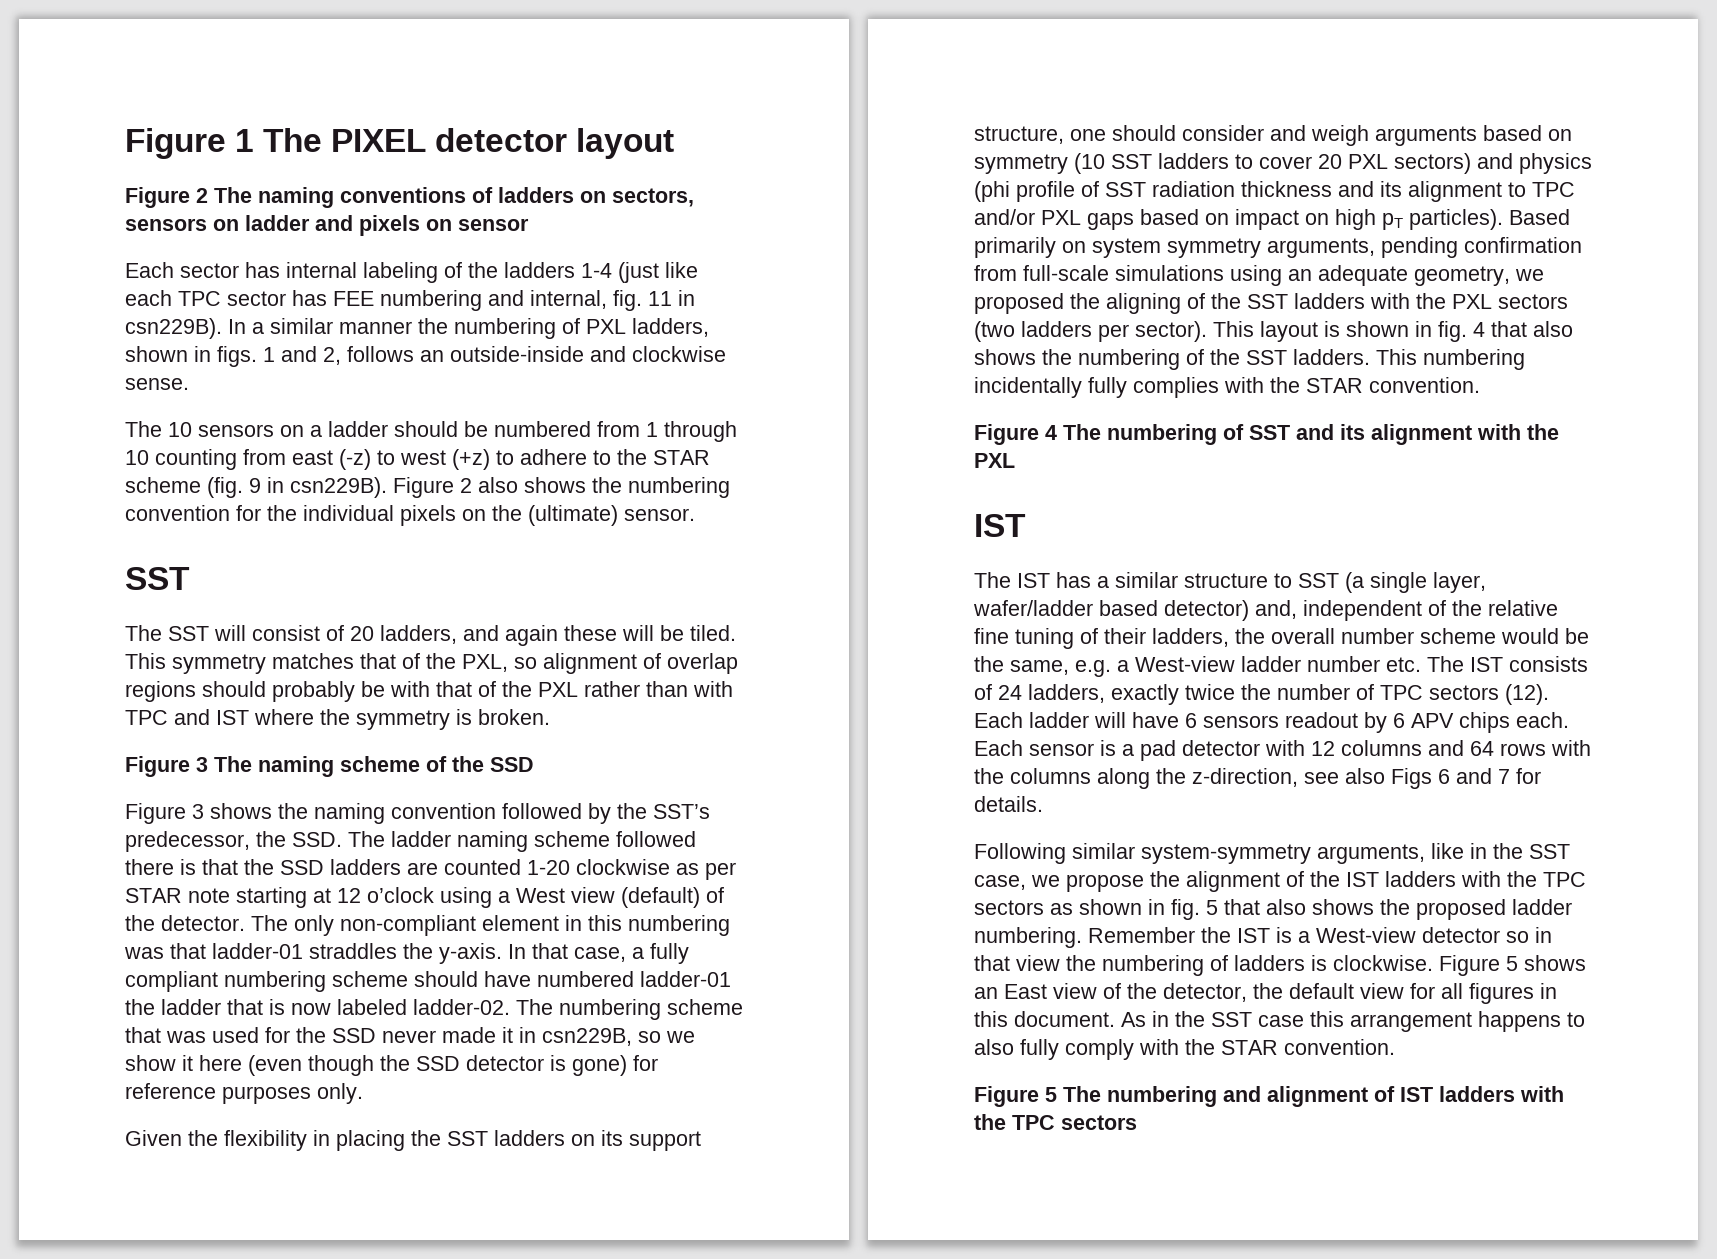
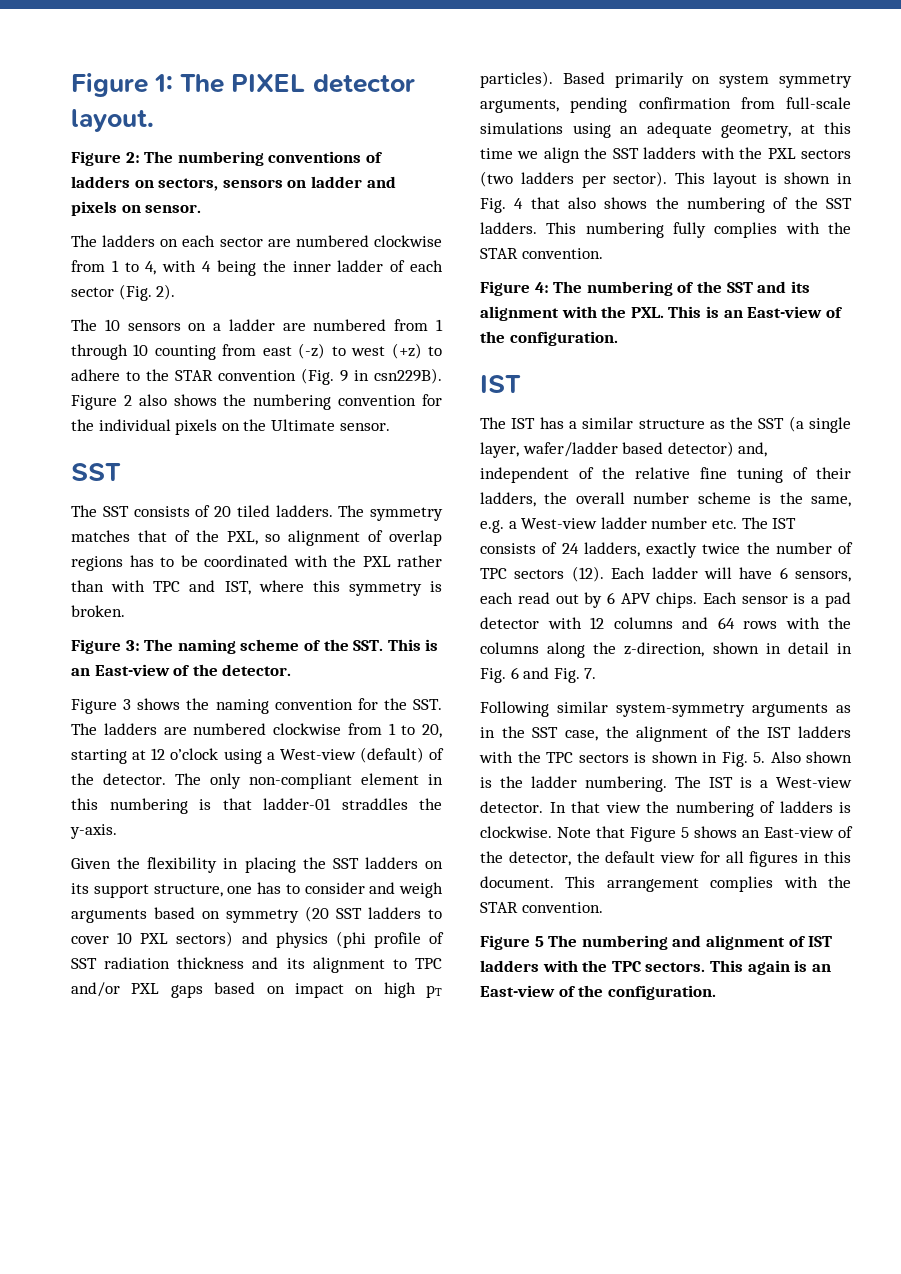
- Figure 1 The PIXEL detector layout
- Figure 2 The naming conventions of ladders on sectors, sensors on ladder and pixels on sensor
- Each sector has internal labeling of the ladders 1-4 (just like each TPC sector has FEE numbering and internal, fig. 11 in csn229B). In a similar manner the numbering of PXL ladders, shown in figs. 1 and 2, follows an outside-inside and clockwise sense.
+ Figure 1: The PIXEL detector layout.
+ Figure 2: The numbering conventions of ladders on sectors, sensors on ladder and pixels on sensor.
+ The ladders on each sector are numbered clockwise from 1 to 4, with 4 being the inner ladder of each sector (Fig. 2).
- The 10 sensors on a ladder should be numbered from 1 through 10 counting from east (-z) to west (+z) to adhere to the STAR scheme (fig. 9 in csn229B).
+ The 10 sensors on a ladder are numbered from 1 through 10 counting from east (-z) to west (+z) to adhere to the STAR convention (Fig. 9 in csn229B).
- Figure 2 also shows the numbering convention for the individual pixels on the (ultimate) sensor.
+ Figure 2 also shows the numbering convention for the individual pixels on the Ultimate sensor.
- The SST will consist of 20 ladders, and again these will be tiled. This symmetry matches that of the PXL, so alignment of overlap regions should probably be with that of the PXL rather than with TPC and IST where the symmetry is broken.
+ The SST consists of 20 tiled ladders. The symmetry matches that of the PXL, so alignment of overlap regions has to be coordinated with the PXL rather than with TPC and IST, where this symmetry is broken.
- Figure 3 The naming scheme of the SSD
+ Figure 3: The naming scheme of the SST. This is an East-view of the detector.
- Figure 3 shows the naming convention followed by the SST’s predecessor, the SSD. The ladder naming scheme followed there is that the SSD ladders are counted 1-20 clockwise as per STAR note starting at 12 o’clock using a West view (default) of the detector.
+ Figure 3 shows the naming convention for the SST. The ladders are numbered clockwise from 1 to 20, starting at 12 o’clock using a West-view (default) of the detector.
- The only non-compliant element in this numbering was that ladder-01 straddles the y-axis. In that case, a fully compliant numbering scheme should have numbered ladder-01 the ladder that is now labeled ladder-02. The numbering scheme that was used for the SSD never made it in csn229B, so we show it here (even though the SSD detector is gone) for reference purposes only.
+ The only non-compliant element in this numbering is that ladder-01 straddles the y-axis.
- Given the flexibility in placing the SST ladders on its support structure, one should consider and weigh arguments based on symmetry (10 SST ladders to cover 20 PXL sectors) and physics (phi profile of SST radiation thickness and its alignment to TPC and/or PXL gaps based on impact on high pT particles).
+ Given the flexibility in placing the SST ladders on its support structure, one has to consider and weigh arguments based on symmetry (20 SST ladders to cover 10 PXL sectors) and physics (phi profile of SST radiation thickness and its alignment to TPC and/or PXL gaps based on impact on high pT particles).
- Based primarily on system symmetry arguments, pending confirmation from full-scale simulations using an adequate geometry, we proposed the aligning of the SST ladders with the PXL sectors (two ladders per sector).
+ Based primarily on system symmetry arguments, pending confirmation from full-scale simulations using an adequate geometry, at this time we align the SST ladders with the PXL sectors (two ladders per sector).
- This layout is shown in fig. 4 that also shows the numbering of the SST ladders.
+ This layout is shown in Fig. 4 that also shows the numbering of the SST ladders.
- This numbering incidentally fully complies with the STAR convention.
+ This numbering fully complies with the STAR convention.
- Figure 4 The numbering of SST and its alignment with the PXL
+ Figure 4: The numbering of the SST and its alignment with the PXL. This is an East-view of the configuration.
- The IST has a similar structure to SST (a single layer, wafer/ladder based detector) and, independent of the relative fine tuning of their ladders, the overall number scheme would be the same, e.g. a West-view ladder number etc. The IST consists of 24 ladders, exactly twice the number of TPC sectors (12).
+ The IST has a similar structure as the SST (a single layer, wafer/ladder based detector) and, independent of the relative fine tuning of their ladders, the overall number scheme is the same, e.g. a West-view ladder number etc. The IST consists of 24 ladders, exactly twice the number of TPC sectors (12).
- Each ladder will have 6 sensors readout by 6 APV chips each.
+ Each ladder will have 6 sensors, each read out by 6 APV chips.
- Each sensor is a pad detector with 12 columns and 64 rows with the columns along the z-direction, see also Figs 6 and 7 for details.
+ Each sensor is a pad detector with 12 columns and 64 rows with the columns along the z-direction, shown in detail in Fig. 6 and Fig. 7.
- Following similar system-symmetry arguments, like in the SST case, we propose the alignment of the IST ladders with the TPC sectors as shown in fig. 5 that also shows the proposed ladder numbering. Remember the IST is a West-view detector so in that view the numbering of ladders is clockwise.
+ Following similar system-symmetry arguments as in the SST case, the alignment of the IST ladders with the TPC sectors is shown in Fig. 5. Also shown is the ladder numbering. The IST is a West-view detector. In that view the numbering of ladders is clockwise.
- Figure 5 shows an East view of the detector, the default view for all figures in this document.
+ Note that Figure 5 shows an East-view of the detector, the default view for all figures in this document.
- As in the SST case this arrangement happens to also fully comply with the STAR convention.
+ This arrangement complies with the STAR convention.
- Figure 5 The numbering and alignment of IST ladders with the TPC sectors
+ Figure 5 The numbering and alignment of IST ladders with the TPC sectors. This again is an East-view of the configuration.

